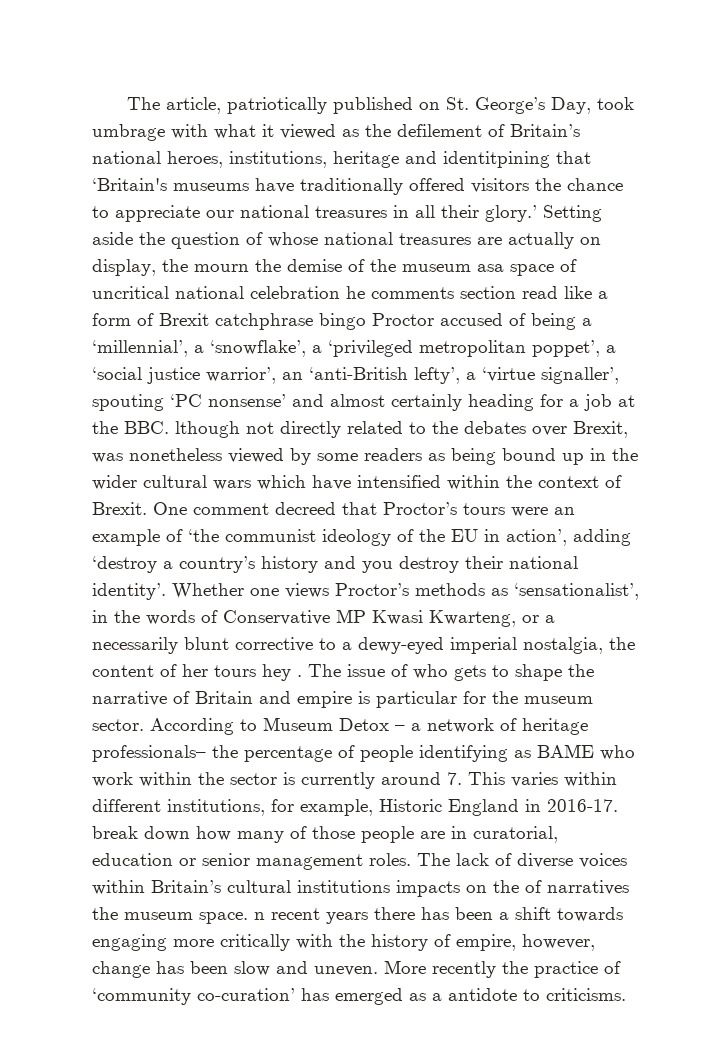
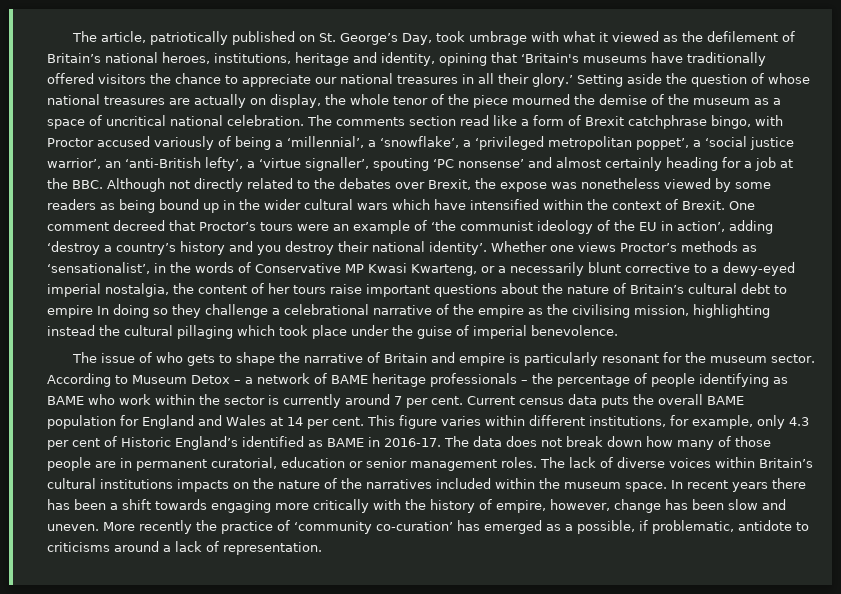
- The article, patriotically published on St. George’s Day, took umbrage with what it viewed as the defilement of Britain’s national heroes, institutions, heritage and identitpining that ‘Britain's museums have traditionally offered visitors the chance to appreciate our national treasures in all their glory.’
+ The article, patriotically published on St. George’s Day, took umbrage with what it viewed as the defilement of Britain’s national heroes, institutions, heritage and identity, opining that ‘Britain's museums have traditionally offered visitors the chance to appreciate our national treasures in all their glory.’
- Setting aside the question of whose national treasures are actually on display, the mourn the demise of the museum asa space of uncritical national celebration he comments section read like a form of Brexit catchphrase bingo Proctor accused of being a ‘millennial’, a ‘snowflake’, a ‘privileged metropolitan poppet’, a ‘social justice warrior’, an ‘anti-British lefty’, a ‘virtue signaller’, spouting ‘PC nonsense’ and almost certainly heading for a job at the BBC. lthough not directly related to the debates over Brexit, was nonetheless viewed by some readers as being bound up in the wider cultural wars which have intensified within the context of Brexit.
+ Setting aside the question of whose national treasures are actually on display, the whole tenor of the piece mourned the demise of the museum as a space of uncritical national celebration. The comments section read like a form of Brexit catchphrase bingo, with Proctor accused variously of being a ‘millennial’, a ‘snowflake’, a ‘privileged metropolitan poppet’, a ‘social justice warrior’, an ‘anti-British lefty’, a ‘virtue signaller’, spouting ‘PC nonsense’ and almost certainly heading for a job at the BBC. Although not directly related to the debates over Brexit, the expose was nonetheless viewed by some readers as being bound up in the wider cultural wars which have intensified within the context of Brexit.
- Whether one views Proctor’s methods as ‘sensationalist’, in the words of Conservative MP Kwasi Kwarteng, or a necessarily blunt corrective to a dewy-eyed imperial nostalgia, the content of her tours hey . The issue of who gets to shape the narrative of Britain and empire is particular for the museum sector.
+ Whether one views Proctor’s methods as ‘sensationalist’, in the words of Conservative MP Kwasi Kwarteng, or a necessarily blunt corrective to a dewy-eyed imperial nostalgia, the content of her tours raise important questions about the nature of Britain’s cultural debt to empire In doing so they challenge a celebrational narrative of the empire as the civilising mission, highlighting instead the cultural pillaging which took place under the guise of imperial benevolence.
+ The issue of who gets to shape the narrative of Britain and empire is particularly resonant for the museum sector.
- According to Museum Detox – a network of heritage professionals– the percentage of people identifying as BAME who work within the sector is currently around 7. This varies within different institutions, for example, Historic England in 2016-17. break down how many of those people are in curatorial, education or senior management roles.
+ According to Museum Detox – a network of BAME heritage professionals – the percentage of people identifying as BAME who work within the sector is currently around 7 per cent. Current census data puts the overall BAME population for England and Wales at 14 per cent. This figure varies within different institutions, for example, only 4.3 per cent of Historic England’s identified as BAME in 2016-17. The data does not break down how many of those people are in permanent curatorial, education or senior management roles.
- The lack of diverse voices within Britain’s cultural institutions impacts on the of narratives the museum space. n recent years there has been a shift towards engaging more critically with the history of empire, however, change has been slow and uneven.
+ The lack of diverse voices within Britain’s cultural institutions impacts on the nature of the narratives included within the museum space. In recent years there has been a shift towards engaging more critically with the history of empire, however, change has been slow and uneven.
- More recently the practice of ‘community co-curation’ has emerged as a antidote to criticisms.
+ More recently the practice of ‘community co-curation’ has emerged as a possible, if problematic, antidote to criticisms around a lack of representation.

